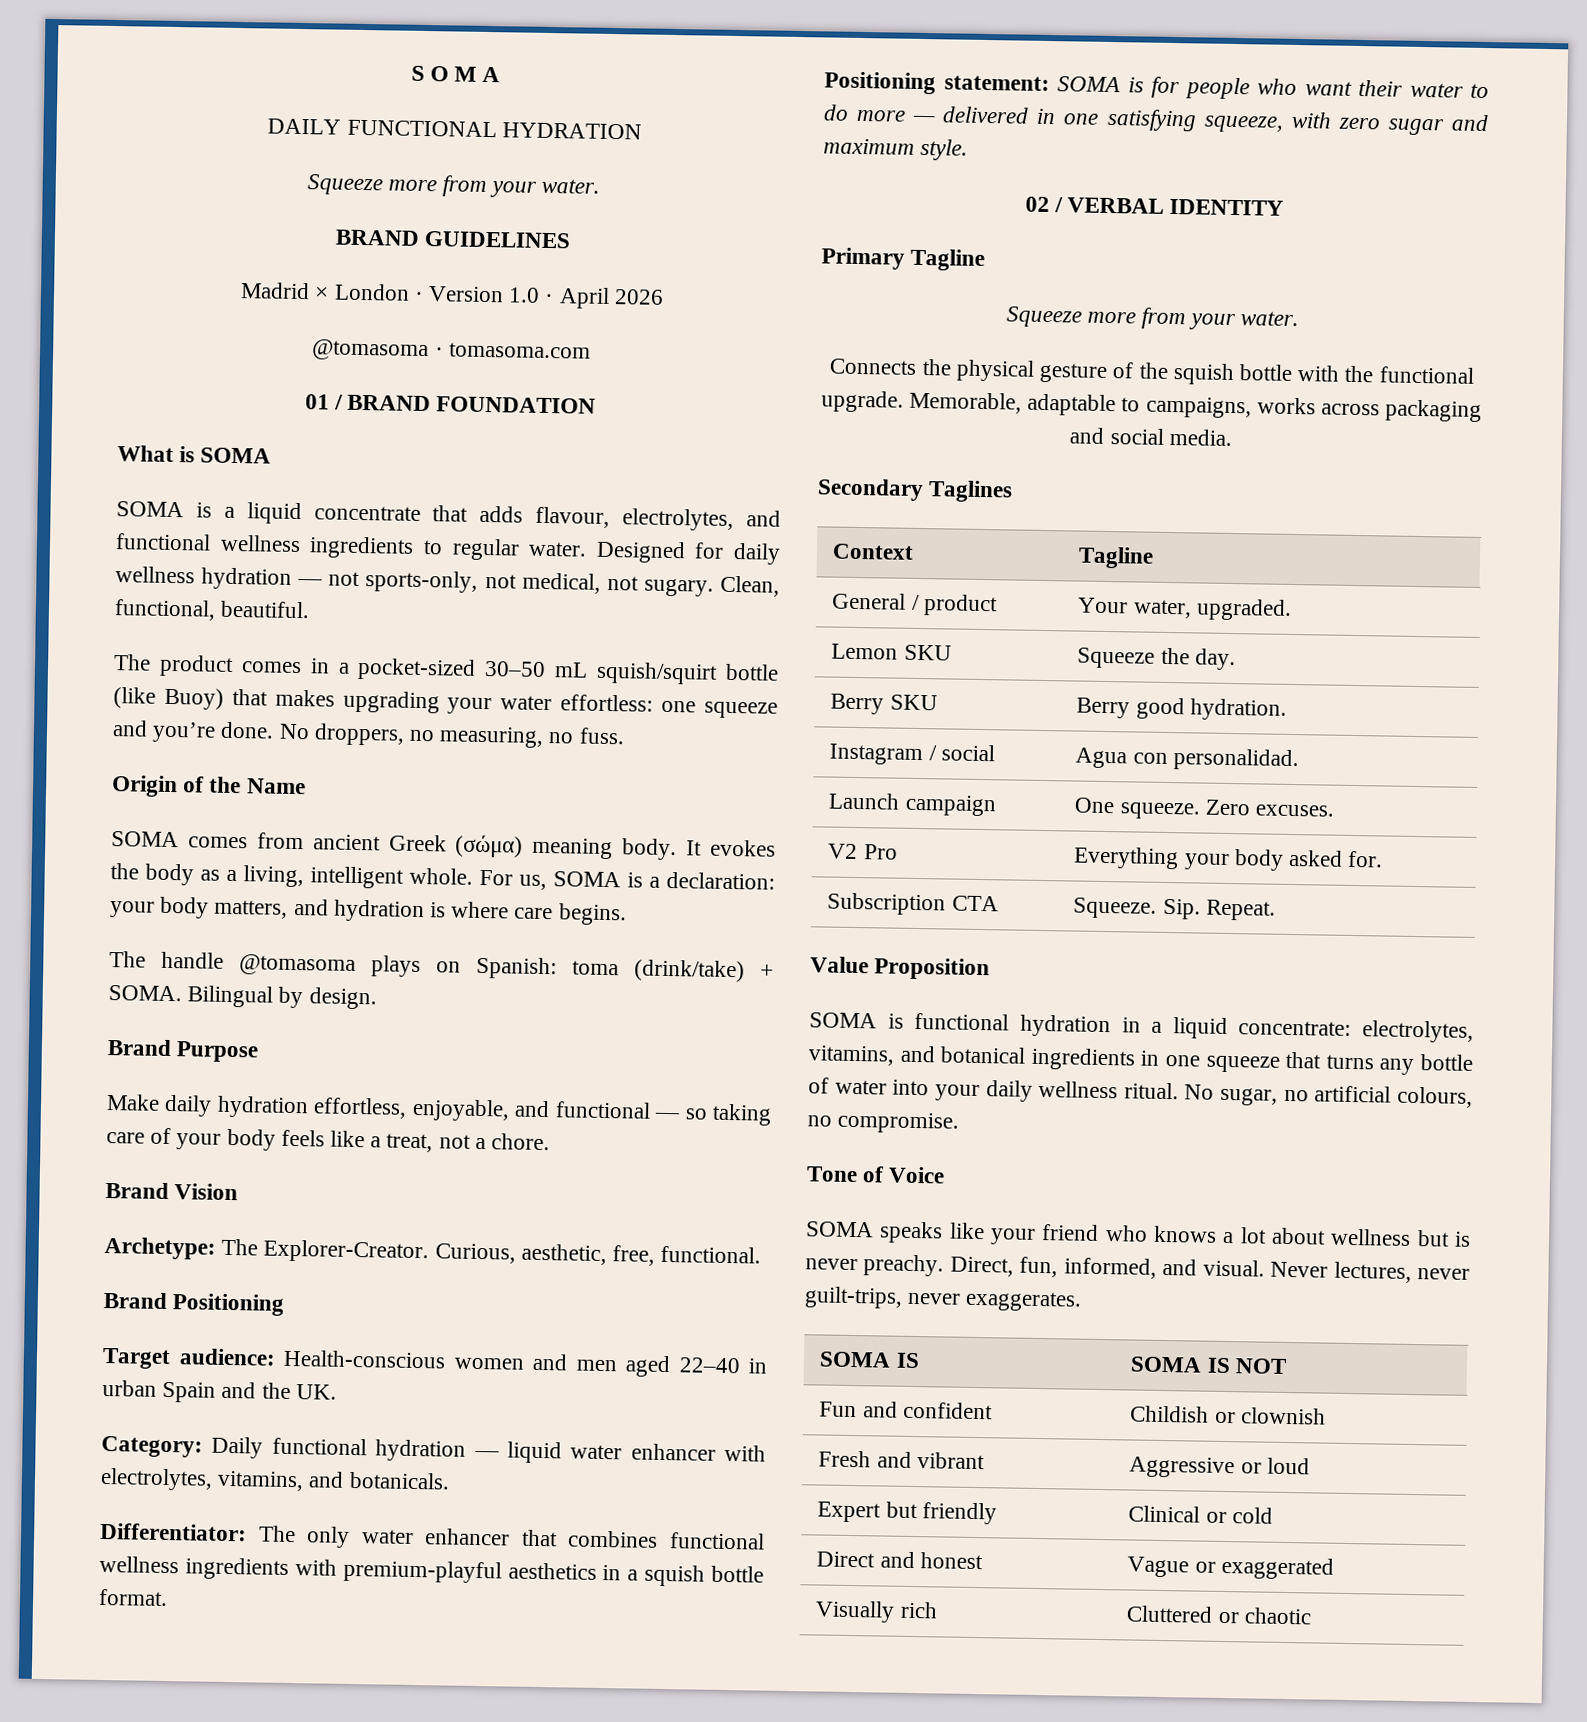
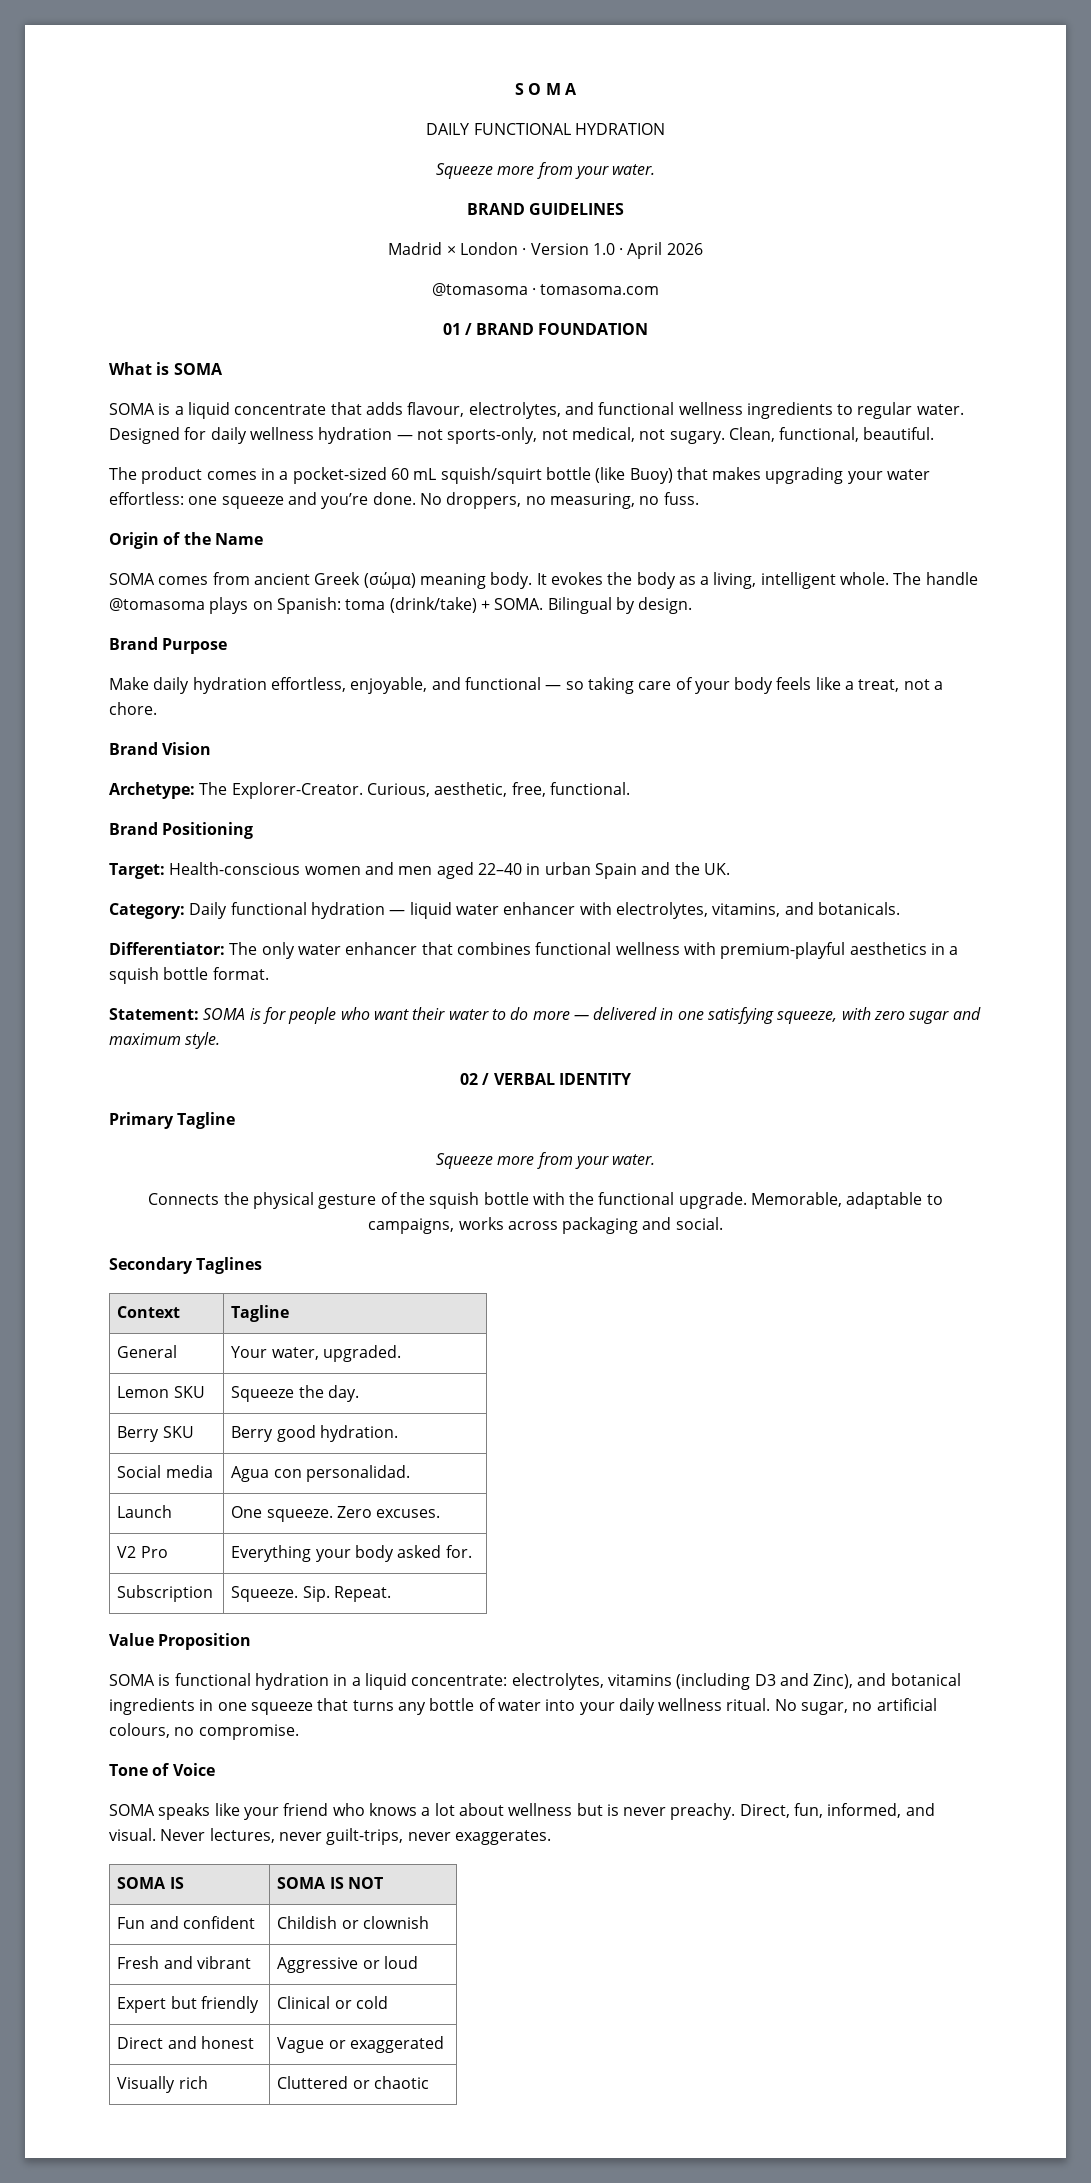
- The product comes in a pocket-sized 30–50 mL squish/squirt bottle (like Buoy) that makes upgrading your water effortless: one squeeze and you’re done.
+ The product comes in a pocket-sized 60 mL squish/squirt bottle (like Buoy) that makes upgrading your water effortless: one squeeze and you’re done.
- It evokes the body as a living, intelligent whole. For us, SOMA is a declaration: your body matters, and hydration is where care begins.
- The handle @tomasoma plays on Spanish: toma (drink/take) + SOMA.
+ It evokes the body as a living, intelligent whole. The handle @tomasoma plays on Spanish: toma (drink/take) + SOMA.
- Target audience: Health-conscious women and men aged 22–40 in urban Spain and the UK.
+ Target: Health-conscious women and men aged 22–40 in urban Spain and the UK.
- Differentiator: The only water enhancer that combines functional wellness ingredients with premium-playful aesthetics in a squish bottle format.
+ Differentiator: The only water enhancer that combines functional wellness with premium-playful aesthetics in a squish bottle format.
- Positioning statement: SOMA is for people who want their water to do more — delivered in one satisfying squeeze, with zero sugar and maximum style.
+ Statement: SOMA is for people who want their water to do more — delivered in one satisfying squeeze, with zero sugar and maximum style.
- Memorable, adaptable to campaigns, works across packaging and social media.
+ Memorable, adaptable to campaigns, works across packaging and social.
- General / product | Your water, upgraded.
+ General | Your water, upgraded.
- Instagram / social | Agua con personalidad.
+ Social media | Agua con personalidad.
- Launch campaign | One squeeze. Zero excuses.
+ Launch | One squeeze. Zero excuses.
- Subscription CTA | Squeeze. Sip. Repeat.
+ Subscription | Squeeze. Sip. Repeat.
- SOMA is functional hydration in a liquid concentrate: electrolytes, vitamins, and botanical ingredients in one squeeze that turns any bottle of water into your daily wellness ritual.
+ SOMA is functional hydration in a liquid concentrate: electrolytes, vitamins (including D3 and Zinc), and botanical ingredients in one squeeze that turns any bottle of water into your daily wellness ritual.

